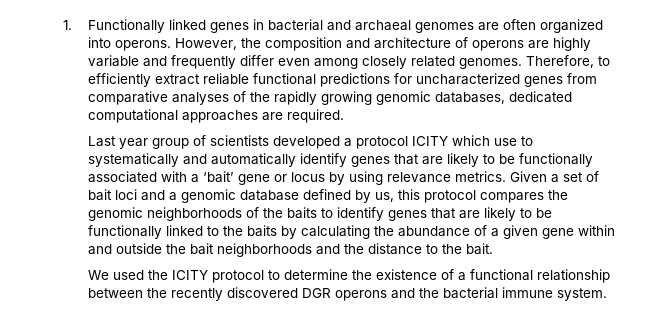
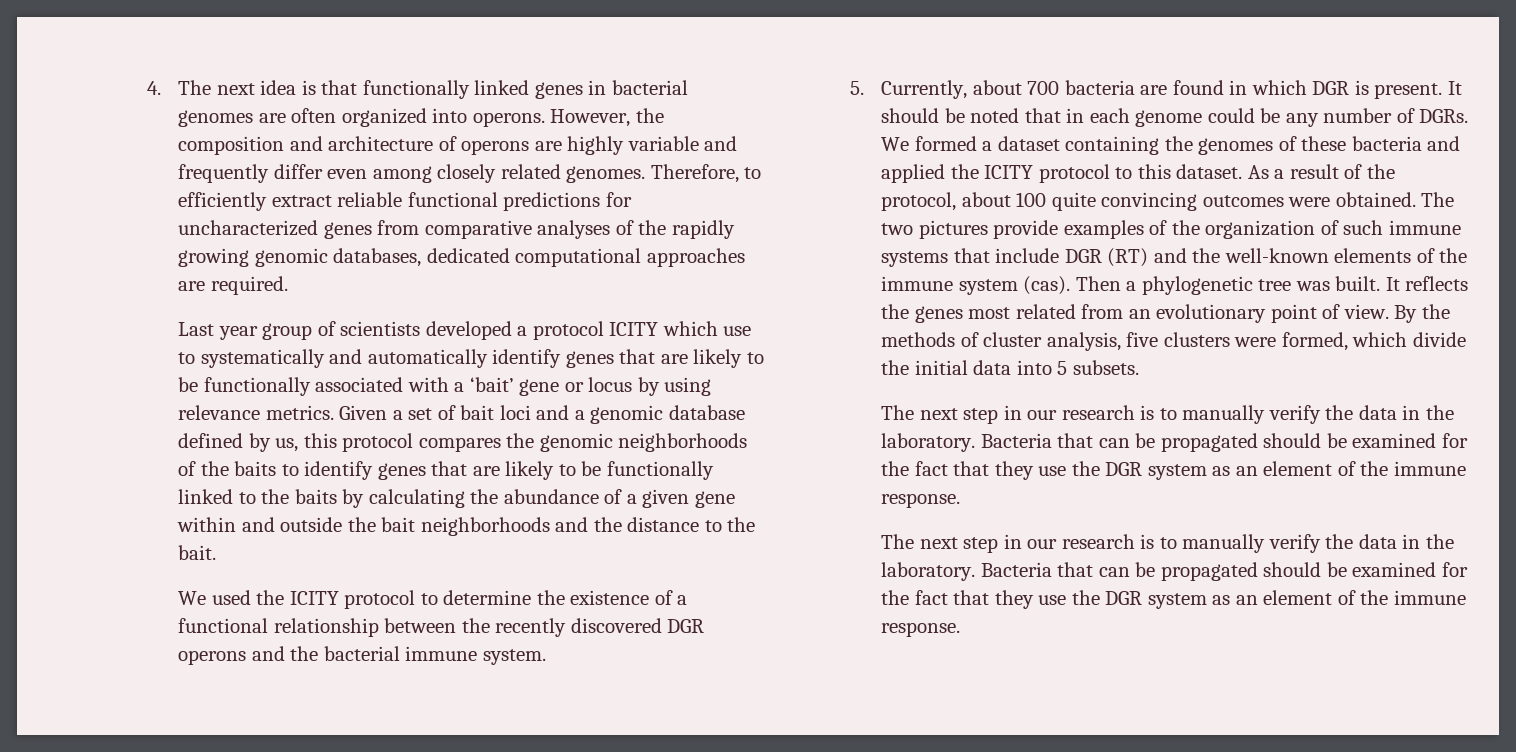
- 1. Functionally linked genes in bacterial and archaeal genomes are often organized into operons.
+ 4. The next idea is that functionally linked genes in bacterial genomes are often organized into operons.
+ 5. Currently, about 700 bacteria are found in which DGR is present. It should be noted that in each genome could be any number of DGRs. We formed a dataset containing the genomes of these bacteria and applied the ICITY protocol to this dataset. As a result of the protocol, about 100 quite convincing outcomes were obtained. The two pictures provide examples of the organization of such immune systems that include DGR (RT) and the well-known elements of the immune system (cas). Then a phylogenetic tree was built. It reflects the genes most related from an evolutionary point of view. By the methods of cluster analysis, five clusters were formed, which divide the initial data into 5 subsets.
+ The next step in our research is to manually verify the data in the laboratory. Bacteria that can be propagated should be examined for the fact that they use the DGR system as an element of the immune response.
+ The next step in our research is to manually verify the data in the laboratory. Bacteria that can be propagated should be examined for the fact that they use the DGR system as an element of the immune response.

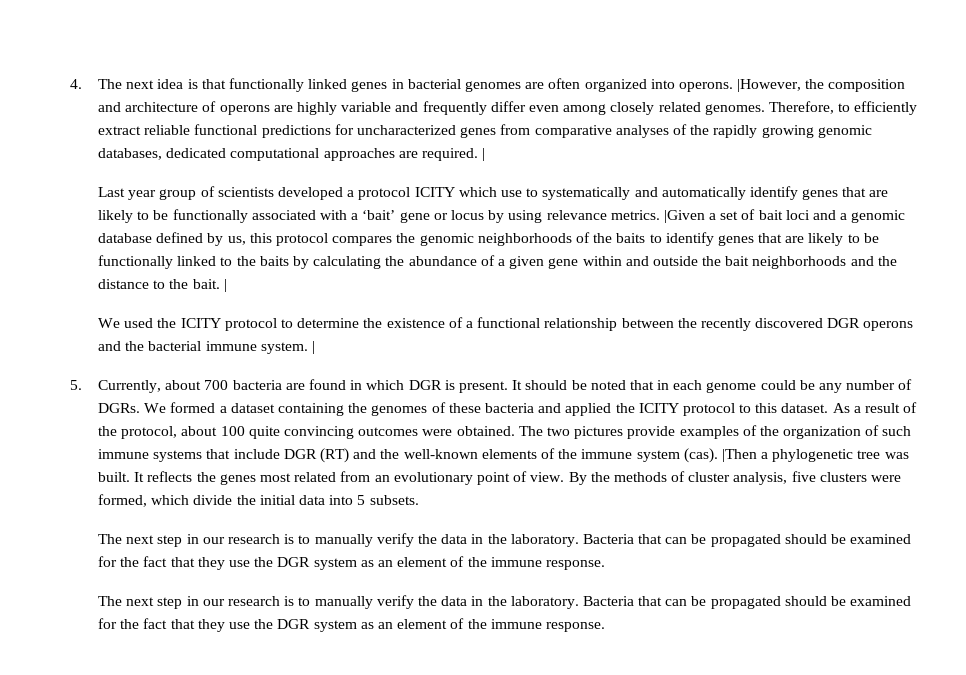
- However, the composition and architecture of operons are highly variable and frequently differ even among closely related genomes.
+ |However, the composition and architecture of operons are highly variable and frequently differ even among closely related genomes.
- Therefore, to efficiently extract reliable functional predictions for uncharacterized genes from comparative analyses of the rapidly growing genomic databases, dedicated computational approaches are required.
+ Therefore, to efficiently extract reliable functional predictions for uncharacterized genes from comparative analyses of the rapidly growing genomic databases, dedicated computational approaches are required. |
- Given a set of bait loci and a genomic database defined by us, this protocol compares the genomic neighborhoods of the baits to identify genes that are likely to be functionally linked to the baits by calculating the abundance of a given gene within and outside the bait neighborhoods and the distance to the bait.
+ |Given a set of bait loci and a genomic database defined by us, this protocol compares the genomic neighborhoods of the baits to identify genes that are likely to be functionally linked to the baits by calculating the abundance of a given gene within and outside the bait neighborhoods and the distance to the bait. |
- We used the ICITY protocol to determine the existence of a functional relationship between the recently discovered DGR operons and the bacterial immune system.
+ We used the ICITY protocol to determine the existence of a functional relationship between the recently discovered DGR operons and the bacterial immune system. |
- Then a phylogenetic tree was built.
+ |Then a phylogenetic tree was built.

